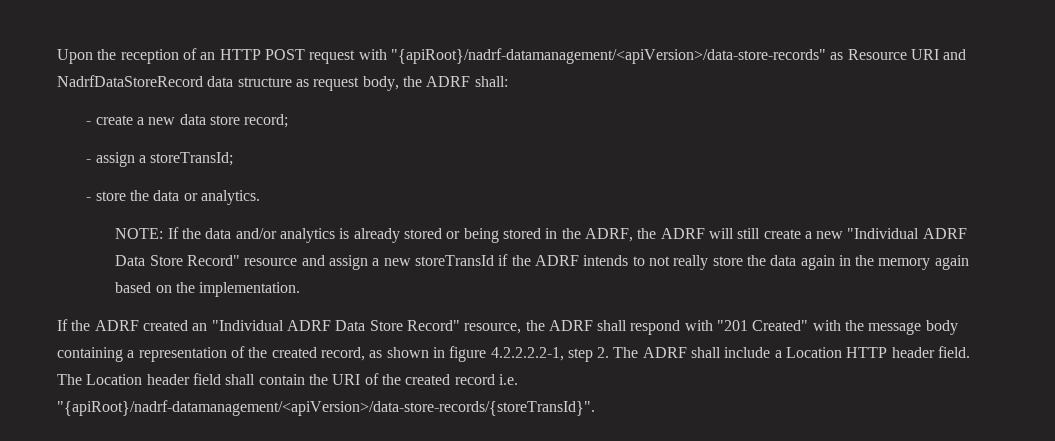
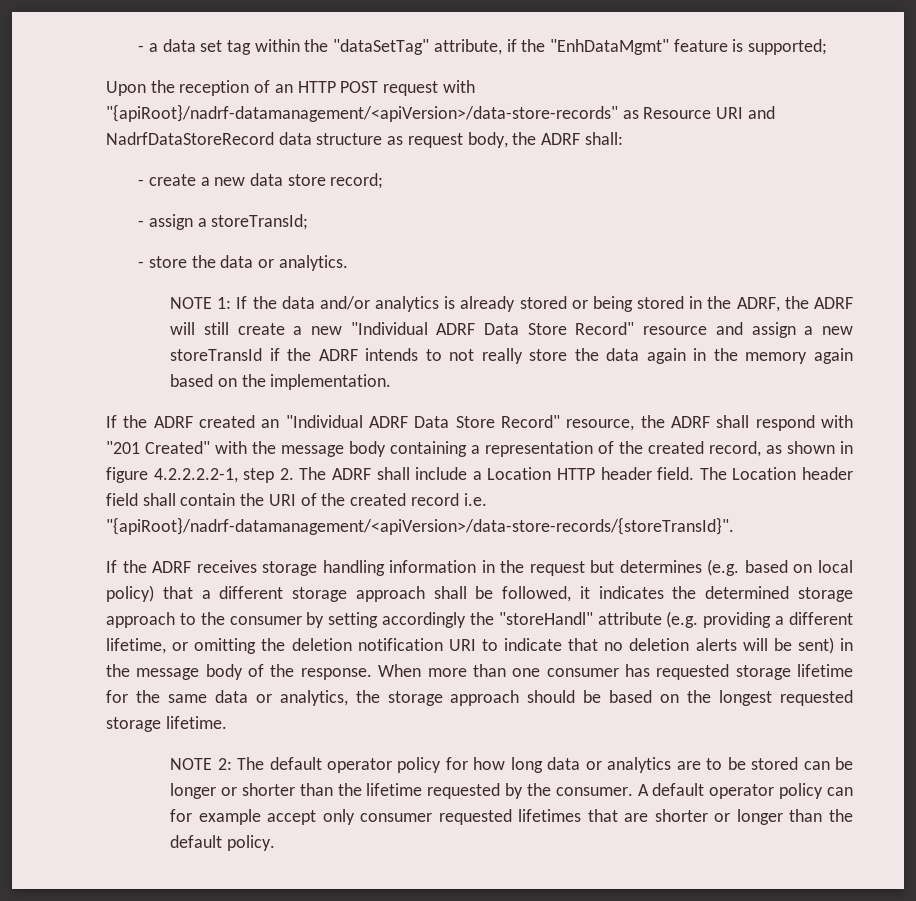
+ - a data set tag within the "dataSetTag" attribute, if the "EnhDataMgmt" feature is supported;
- NOTE: If the data and/or analytics is already stored or being stored in the ADRF, the ADRF will still create a new "Individual ADRF Data Store Record" resource and assign a new storeTransId if the ADRF intends to not really store the data again in the memory again based on the implementation.
+ NOTE 1: If the data and/or analytics is already stored or being stored in the ADRF, the ADRF will still create a new "Individual ADRF Data Store Record" resource and assign a new storeTransId if the ADRF intends to not really store the data again in the memory again based on the implementation.
+ If the ADRF receives storage handling information in the request but determines (e.g. based on local policy) that a different storage approach shall be followed, it indicates the determined storage approach to the consumer by setting accordingly the "storeHandl" attribute (e.g. providing a different lifetime, or omitting the deletion notification URI to indicate that no deletion alerts will be sent) in the message body of the response. When more than one consumer has requested storage lifetime for the same data or analytics, the storage approach should be based on the longest requested storage lifetime.
+ NOTE 2: The default operator policy for how long data or analytics are to be stored can be longer or shorter than the lifetime requested by the consumer. A default operator policy can for example accept only consumer requested lifetimes that are shorter or longer than the default policy.

